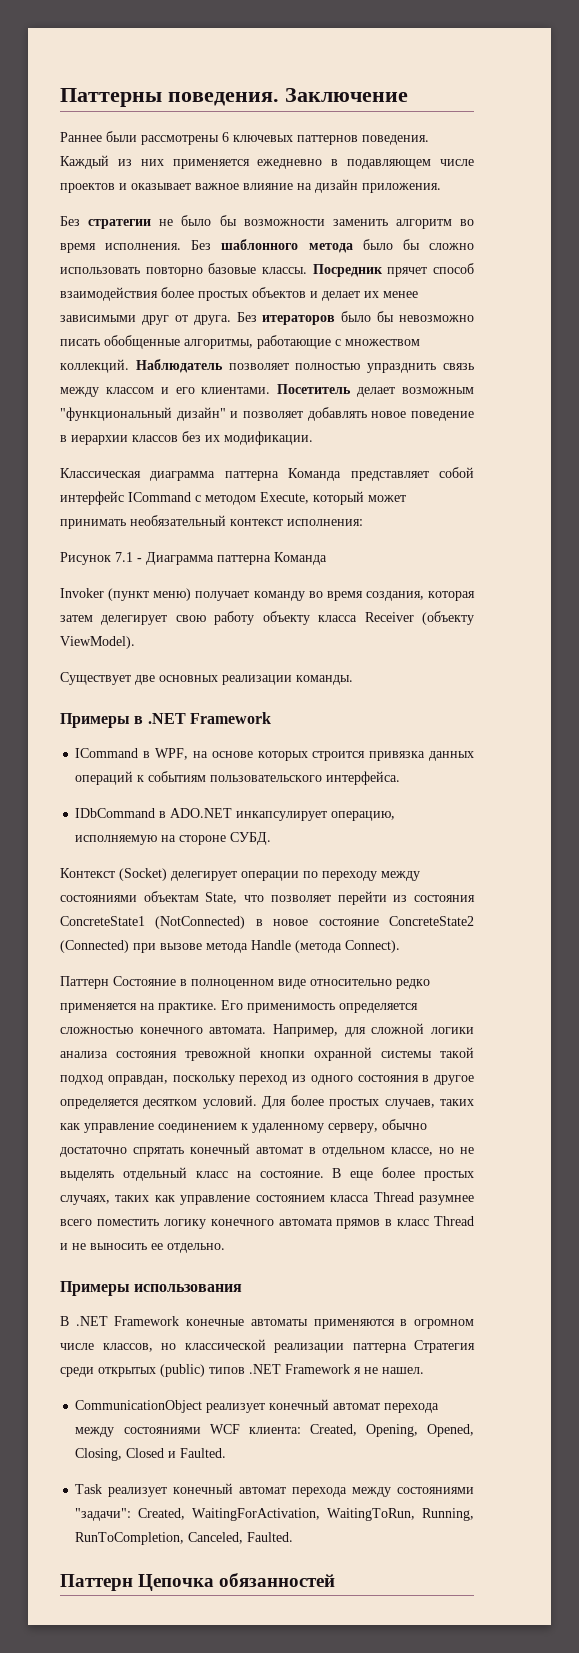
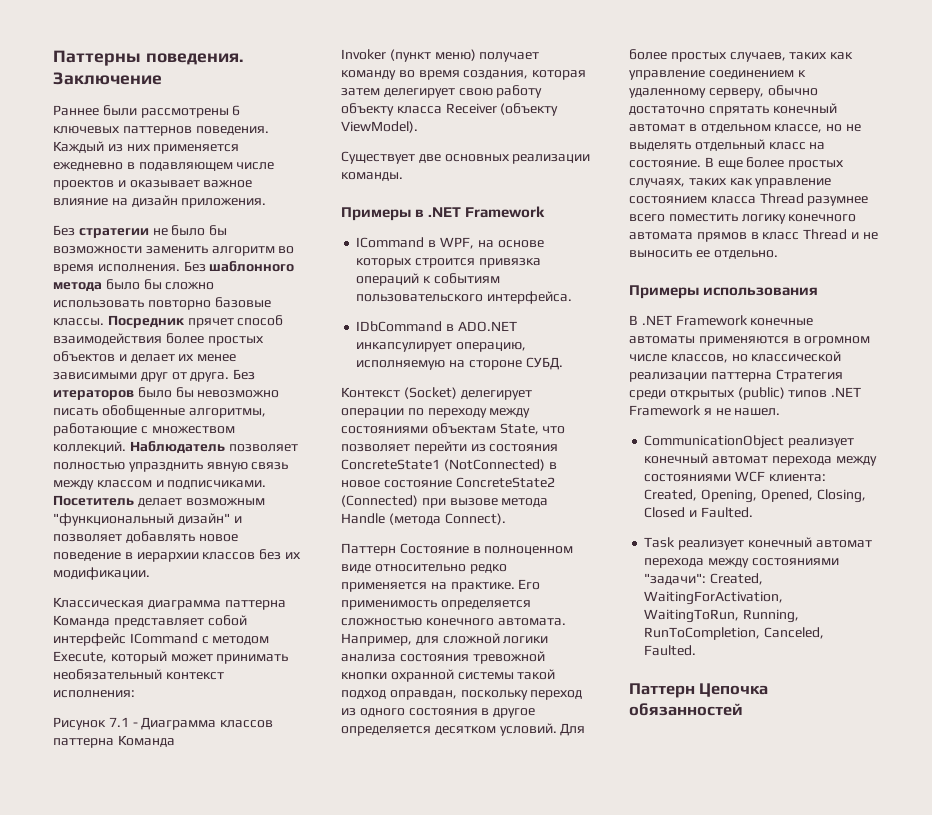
- Наблюдатель позволяет полностью упразднить связь между классом и его клиентами.
+ Наблюдатель позволяет полностью упразднить явную связь между классом и подписчиками.
- Рисунок 7.1 - Диаграмма паттерна Команда
+ Рисунок 7.1 - Диаграмма классов паттерна Команда
- ICommand в WPF, на основе которых строится привязка данных операций к событиям пользовательского интерфейса.
+ ICommand в WPF, на основе которых строится привязка операций к событиям пользовательского интерфейса.

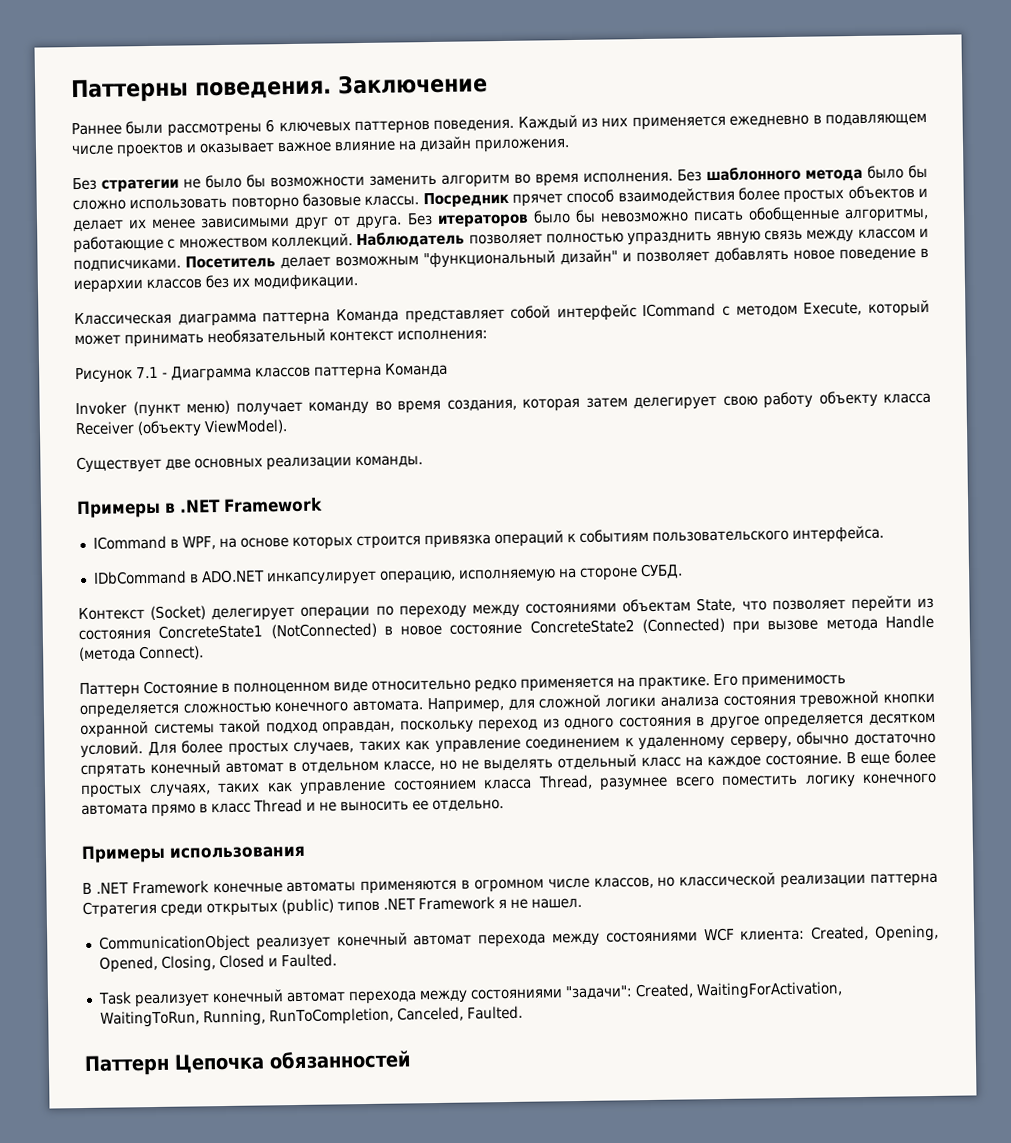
- Для более простых случаев, таких как управление соединением к удаленному серверу, обычно достаточно спрятать конечный автомат в отдельном классе, но не выделять отдельный класс на состояние.
+ Для более простых случаев, таких как управление соединением к удаленному серверу, обычно достаточно спрятать конечный автомат в отдельном классе, но не выделять отдельный класс на каждое состояние.
- В еще более простых случаях, таких как управление состоянием класса Thread разумнее всего поместить логику конечного автомата прямов в класс Thread и не выносить ее отдельно.
+ В еще более простых случаях, таких как управление состоянием класса Thread, разумнее всего поместить логику конечного автомата прямо в класс Thread и не выносить ее отдельно.

